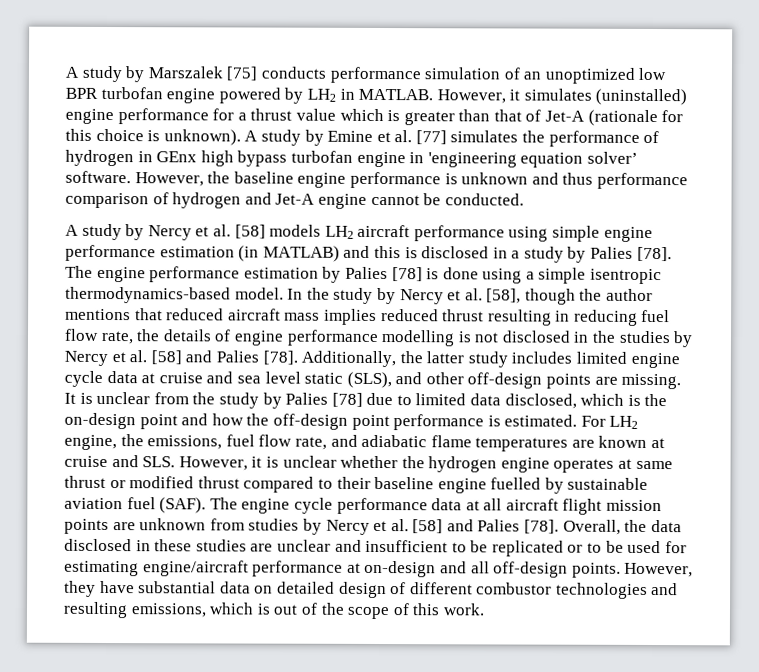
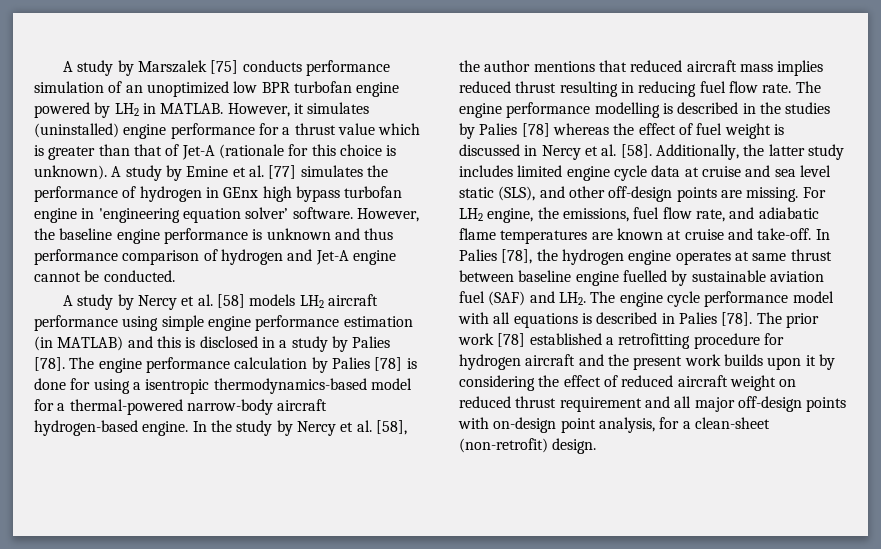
- The engine performance estimation by Palies [78] is done using a simple isentropic thermodynamics-based model.
+ The engine performance calculation by Palies [78] is done for using a isentropic thermodynamics-based model for a thermal-powered narrow-body aircraft hydrogen-based engine.
- In the study by Nercy et al. [58], though the author mentions that reduced aircraft mass implies reduced thrust resulting in reducing fuel flow rate, the details of engine performance modelling is not disclosed in the studies by Nercy et al. [58] and Palies [78].
+ In the study by Nercy et al. [58], the author mentions that reduced aircraft mass implies reduced thrust resulting in reducing fuel flow rate. The engine performance modelling is described in the studies by Palies [78] whereas the effect of fuel weight is discussed in Nercy et al. [58].
- It is unclear from the study by Palies [78] due to limited data disclosed, which is the on-design point and how the off-design point performance is estimated.
- For LH2 engine, the emissions, fuel flow rate, and adiabatic flame temperatures are known at cruise and SLS. However, it is unclear whether the hydrogen engine operates at same thrust or modified thrust compared to their baseline engine fuelled by sustainable aviation fuel (SAF). The engine cycle performance data at all aircraft flight mission points are unknown from studies by Nercy et al. [58] and Palies [78]. Overall, the data disclosed in these studies are unclear and insufficient to be replicated or to be used for estimating engine/aircraft performance at on-design and all off-design points. However, they have substantial data on detailed design of different combustor technologies and resulting emissions, which is out of the scope of this work.
+ For LH2 engine, the emissions, fuel flow rate, and adiabatic flame temperatures are known at cruise and take-off. In Palies [78], the hydrogen engine operates at same thrust between baseline engine fuelled by sustainable aviation fuel (SAF) and LH2. The engine cycle performance model with all equations is described in Palies [78]. The prior work [78] established a retrofitting procedure for hydrogen aircraft and the present work builds upon it by considering the effect of reduced aircraft weight on reduced thrust requirement and all major off-design points with on-design point analysis, for a clean-sheet (non-retrofit) design.

